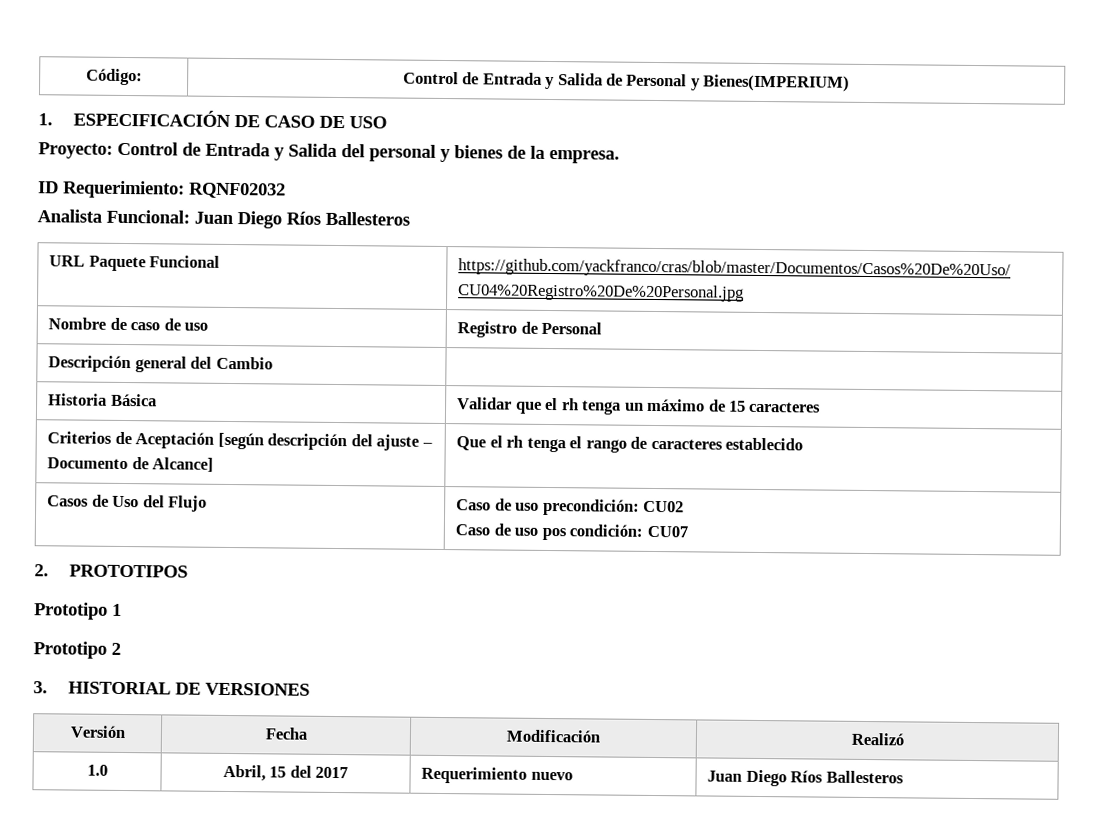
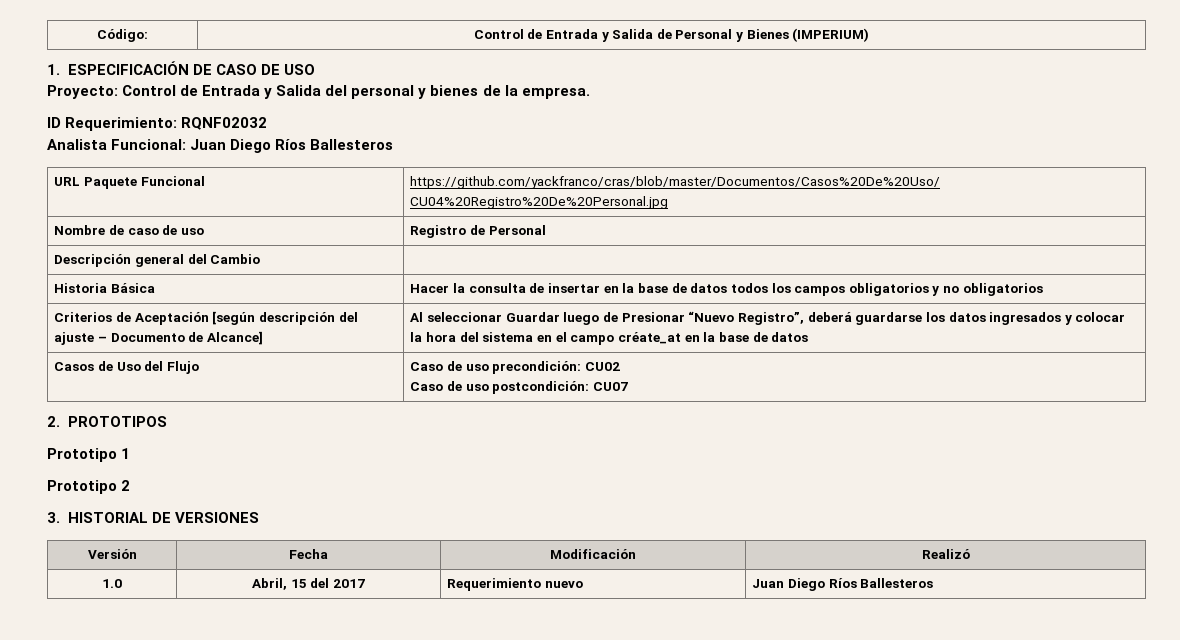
- Código: | Control de Entrada y Salida de Personal y Bienes(IMPERIUM)
+ Código: | Control de Entrada y Salida de Personal y Bienes (IMPERIUM)
- Historia Básica | Validar que el rh tenga un máximo de 15 caracteres
+ Historia Básica | Hacer la consulta de insertar en la base de datos todos los campos obligatorios y no obligatorios
- Criterios de Aceptación [según descripción del ajuste – Documento de Alcance] | Que el rh tenga el rango de caracteres establecido
+ Criterios de Aceptación [según descripción del ajuste – Documento de Alcance] | Al seleccionar Guardar luego de Presionar “Nuevo Registro”, deberá guardarse los datos ingresados y colocar la hora del sistema en el campo créate_at en la base de datos
  Casos de Uso del Flujo | Caso de uso precondición: CU02
- Caso de uso pos condición: CU07
+ Caso de uso postcondición: CU07

